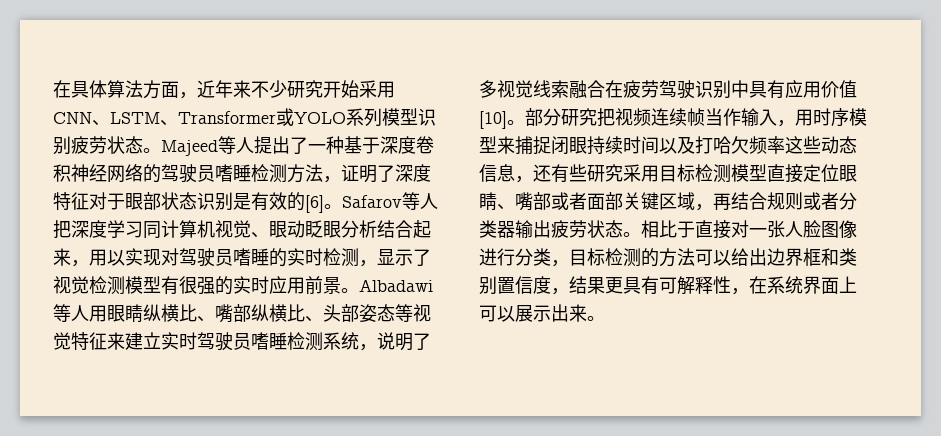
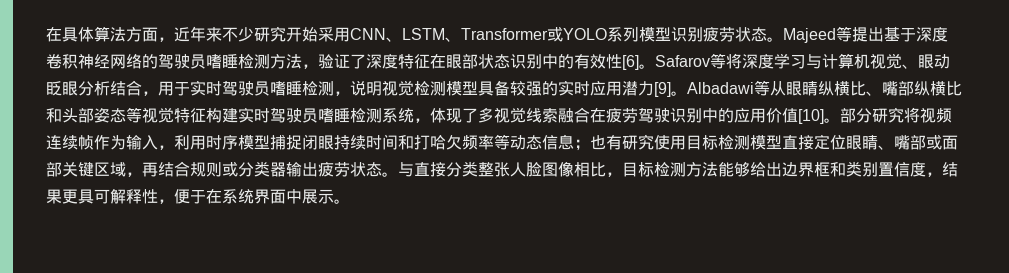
- Majeed等人提出了一种基于深度卷积神经网络的驾驶员嗜睡检测方法，证明了深度特征对于眼部状态识别是有效的[6]。
+ Majeed等提出基于深度卷积神经网络的驾驶员嗜睡检测方法，验证了深度特征在眼部状态识别中的有效性[6]。
- Safarov等人把深度学习同计算机视觉、眼动眨眼分析结合起来，用以实现对驾驶员嗜睡的实时检测，显示了视觉检测模型有很强的实时应用前景。
+ Safarov等将深度学习与计算机视觉、眼动眨眼分析结合，用于实时驾驶员嗜睡检测，说明视觉检测模型具备较强的实时应用潜力[9]。
- Albadawi等人用眼睛纵横比、嘴部纵横比、头部姿态等视觉特征来建立实时驾驶员嗜睡检测系统，说明了多视觉线索融合在疲劳驾驶识别中具有应用价值[10]。
+ Albadawi等从眼睛纵横比、嘴部纵横比和头部姿态等视觉特征构建实时驾驶员嗜睡检测系统，体现了多视觉线索融合在疲劳驾驶识别中的应用价值[10]。
- 部分研究把视频连续帧当作输入，用时序模型来捕捉闭眼持续时间以及打哈欠频率这些动态信息，还有些研究采用目标检测模型直接定位眼睛、嘴部或者面部关键区域，再结合规则或者分类器输出疲劳状态。
+ 部分研究将视频连续帧作为输入，利用时序模型捕捉闭眼持续时间和打哈欠频率等动态信息；也有研究使用目标检测模型直接定位眼睛、嘴部或面部关键区域，再结合规则或分类器输出疲劳状态。
- 相比于直接对一张人脸图像进行分类，目标检测的方法可以给出边界框和类别置信度，结果更具有可解释性，在系统界面上可以展示出来。
+ 与直接分类整张人脸图像相比，目标检测方法能够给出边界框和类别置信度，结果更具可解释性，便于在系统界面中展示。

